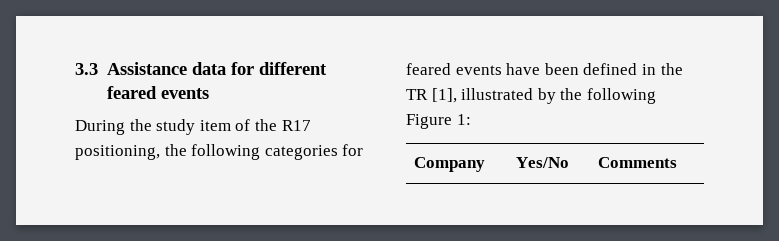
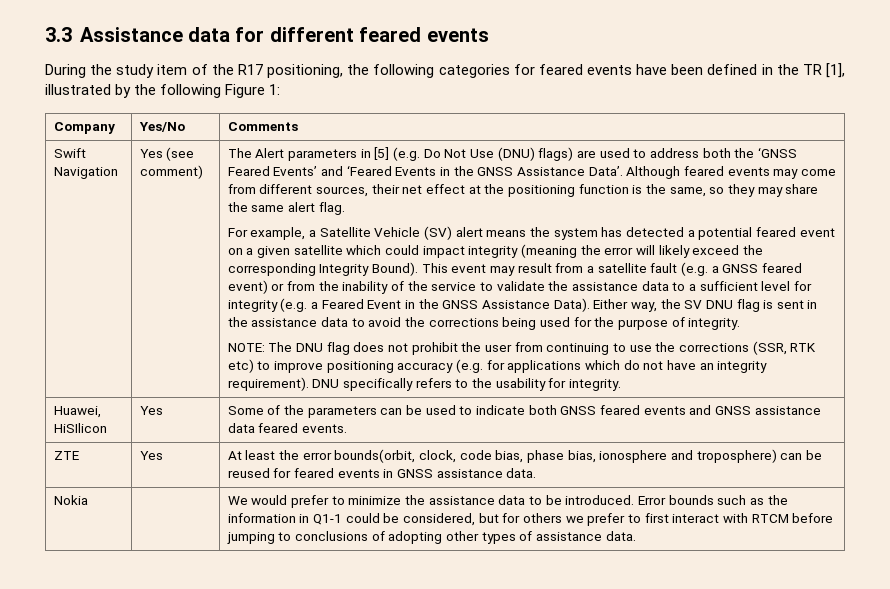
+ Swift Navigation | Yes (see comment) | The Alert parameters in [5] (e.g. Do Not Use (DNU) flags) are used to address both the ‘GNSS Feared Events’ and ‘Feared Events in the GNSS Assistance Data’. Although feared events may come from different sources, their net effect at the positioning function is the same, so they may share the same alert flag.
+ For example, a Satellite Vehicle (SV) alert means the system has detected a potential feared event on a given satellite which could impact integrity (meaning the error will likely exceed the corresponding Integrity Bound). This event may result from a satellite fault (e.g. a GNSS feared event) or from the inability of the service to validate the assistance data to a sufficient level for integrity (e.g. a Feared Event in the GNSS Assistance Data). Either way, the SV DNU flag is sent in the assistance data to avoid the corrections being used for the purpose of integrity.
+ NOTE: The DNU flag does not prohibit the user from continuing to use the corrections (SSR, RTK etc) to improve positioning accuracy (e.g. for applications which do not have an integrity requirement). DNU specifically refers to the usability for integrity.
+ Huawei, HiSIlicon | Yes | Some of the parameters can be used to indicate both GNSS feared events and GNSS assistance data feared events.
+ ZTE | Yes | At least the error bounds(orbit, clock, code bias, phase bias, ionosphere and troposphere) can be reused for feared events in GNSS assistance data.
+ Nokia | | We would prefer to minimize the assistance data to be introduced. Error bounds such as the information in Q1-1 could be considered, but for others we prefer to first interact with RTCM before jumping to conclusions of adopting other types of assistance data.

